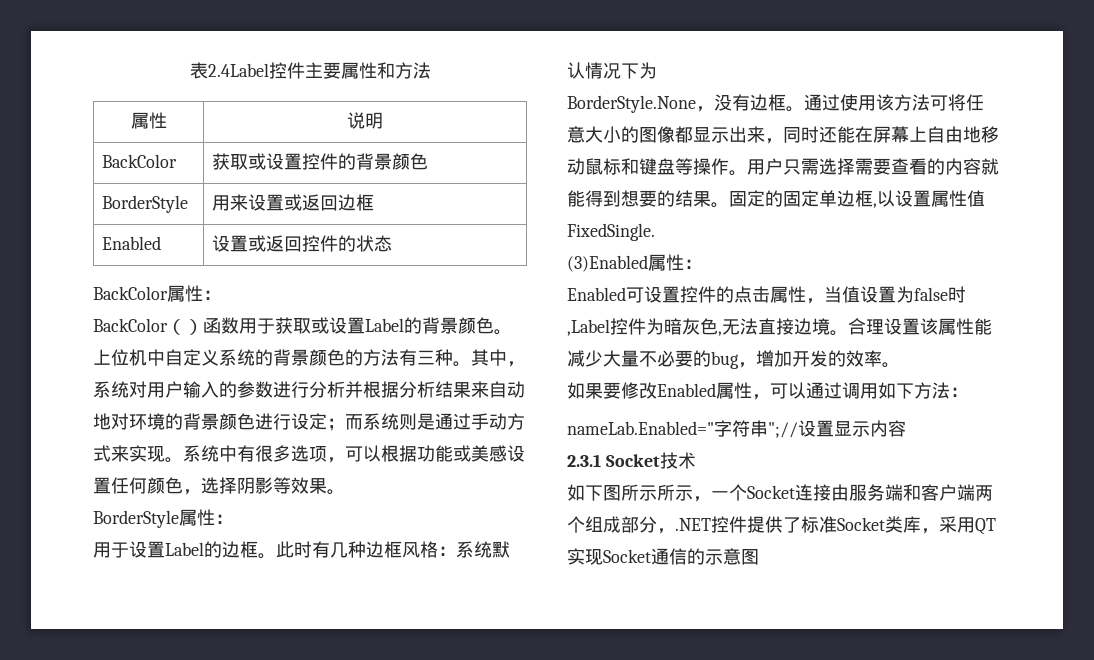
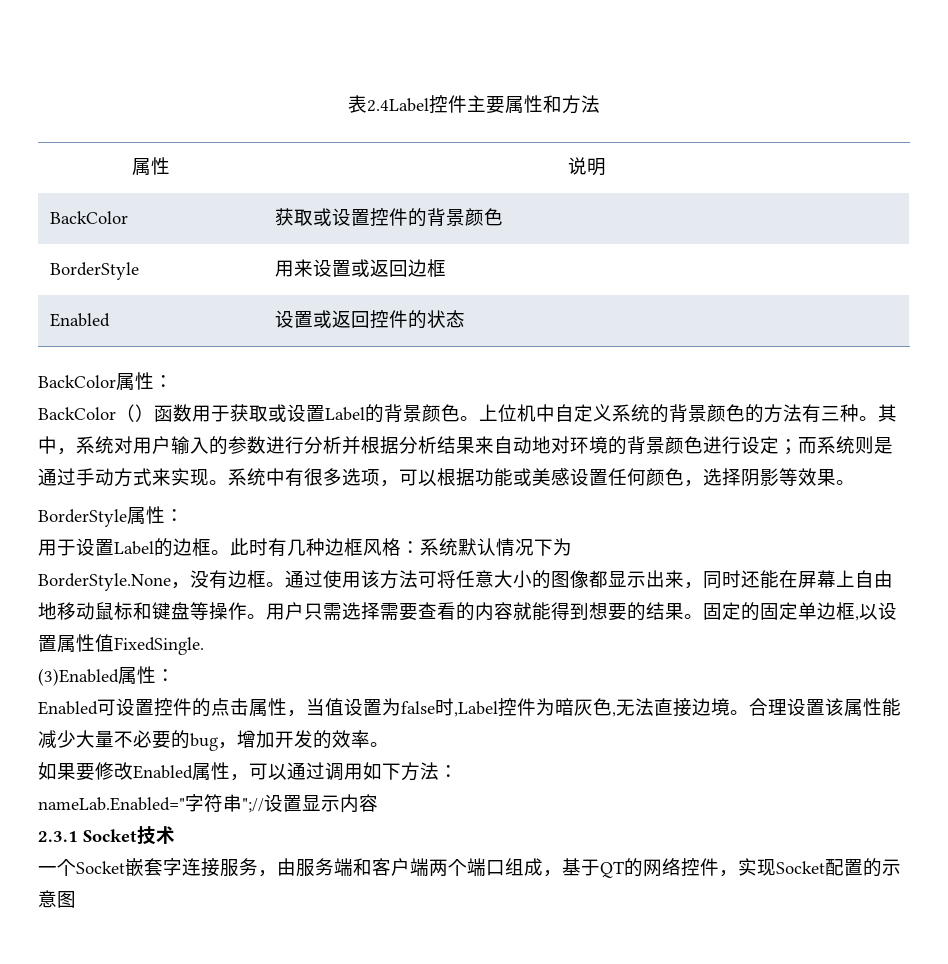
- 如下图所示所示，一个Socket连接由服务端和客户端两个组成部分，.NET控件提供了标准Socket类库，采用QT实现Socket通信的示意图
+ 一个Socket嵌套字连接服务，由服务端和客户端两个端口组成，基于QT的网络控件，实现Socket配置的示意图

